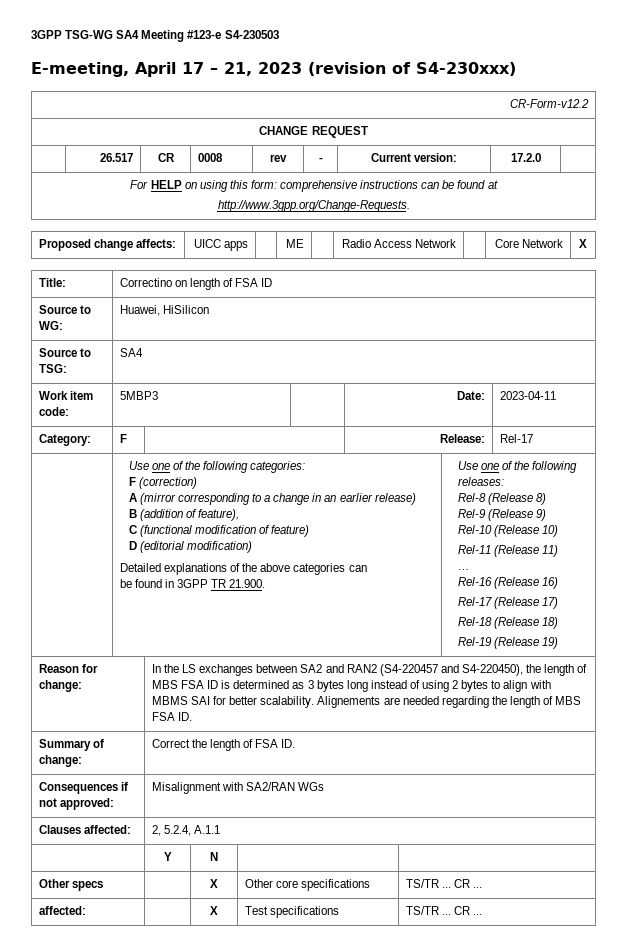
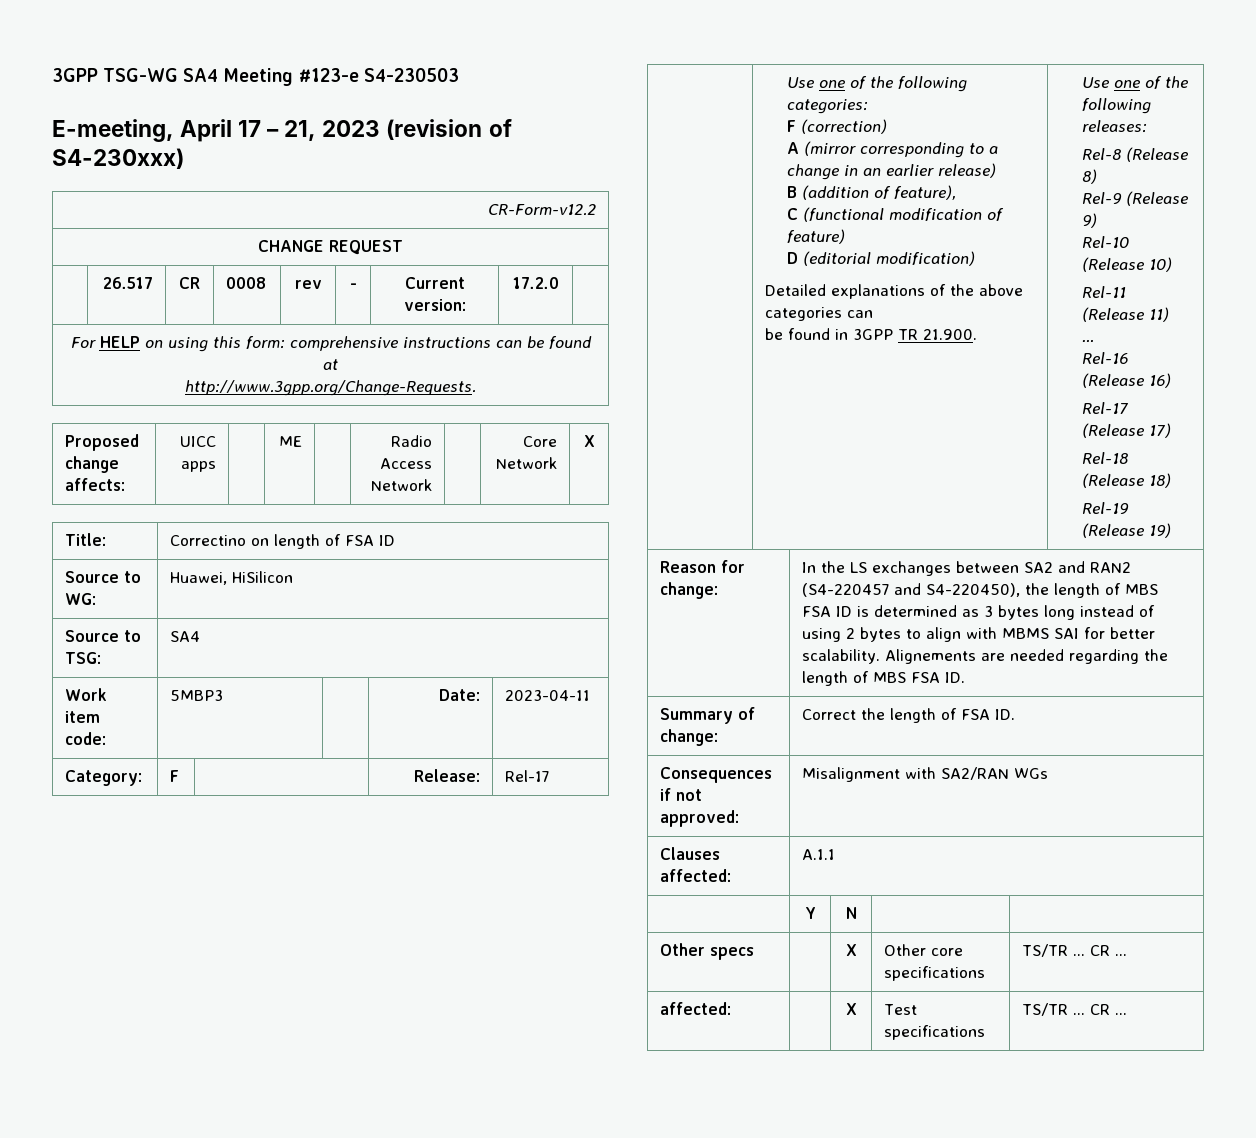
- Clauses affected: | 2, 5.2.4, A.1.1
+ Clauses affected: | A.1.1

